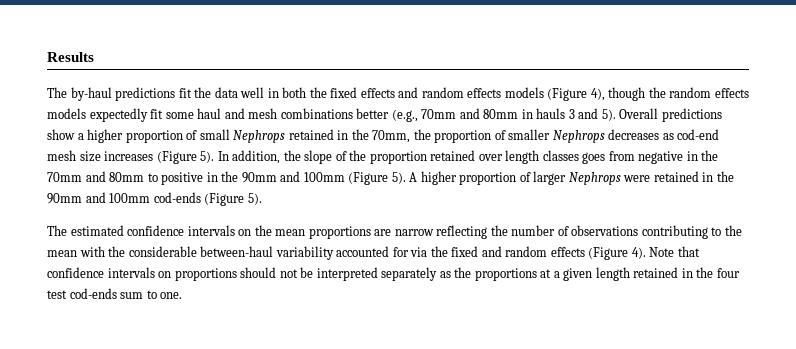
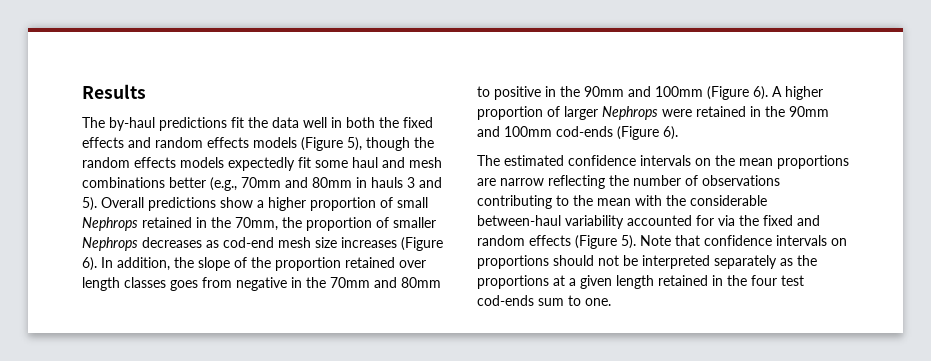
- The by-haul predictions fit the data well in both the fixed effects and random effects models (Figure 4), though the random effects models expectedly fit some haul and mesh combinations better (e.g., 70mm and 80mm in hauls 3 and 5).
+ The by-haul predictions fit the data well in both the fixed effects and random effects models (Figure 5), though the random effects models expectedly fit some haul and mesh combinations better (e.g., 70mm and 80mm in hauls 3 and 5).
- Overall predictions show a higher proportion of small Nephrops retained in the 70mm, the proportion of smaller Nephrops decreases as cod-end mesh size increases (Figure 5).
+ Overall predictions show a higher proportion of small Nephrops retained in the 70mm, the proportion of smaller Nephrops decreases as cod-end mesh size increases (Figure 6).
- In addition, the slope of the proportion retained over length classes goes from negative in the 70mm and 80mm to positive in the 90mm and 100mm (Figure 5).
+ In addition, the slope of the proportion retained over length classes goes from negative in the 70mm and 80mm to positive in the 90mm and 100mm (Figure 6).
- A higher proportion of larger Nephrops were retained in the 90mm and 100mm cod-ends (Figure 5).
+ A higher proportion of larger Nephrops were retained in the 90mm and 100mm cod-ends (Figure 6).
- The estimated confidence intervals on the mean proportions are narrow reflecting the number of observations contributing to the mean with the considerable between-haul variability accounted for via the fixed and random effects (Figure 4).
+ The estimated confidence intervals on the mean proportions are narrow reflecting the number of observations contributing to the mean with the considerable between-haul variability accounted for via the fixed and random effects (Figure 5).

